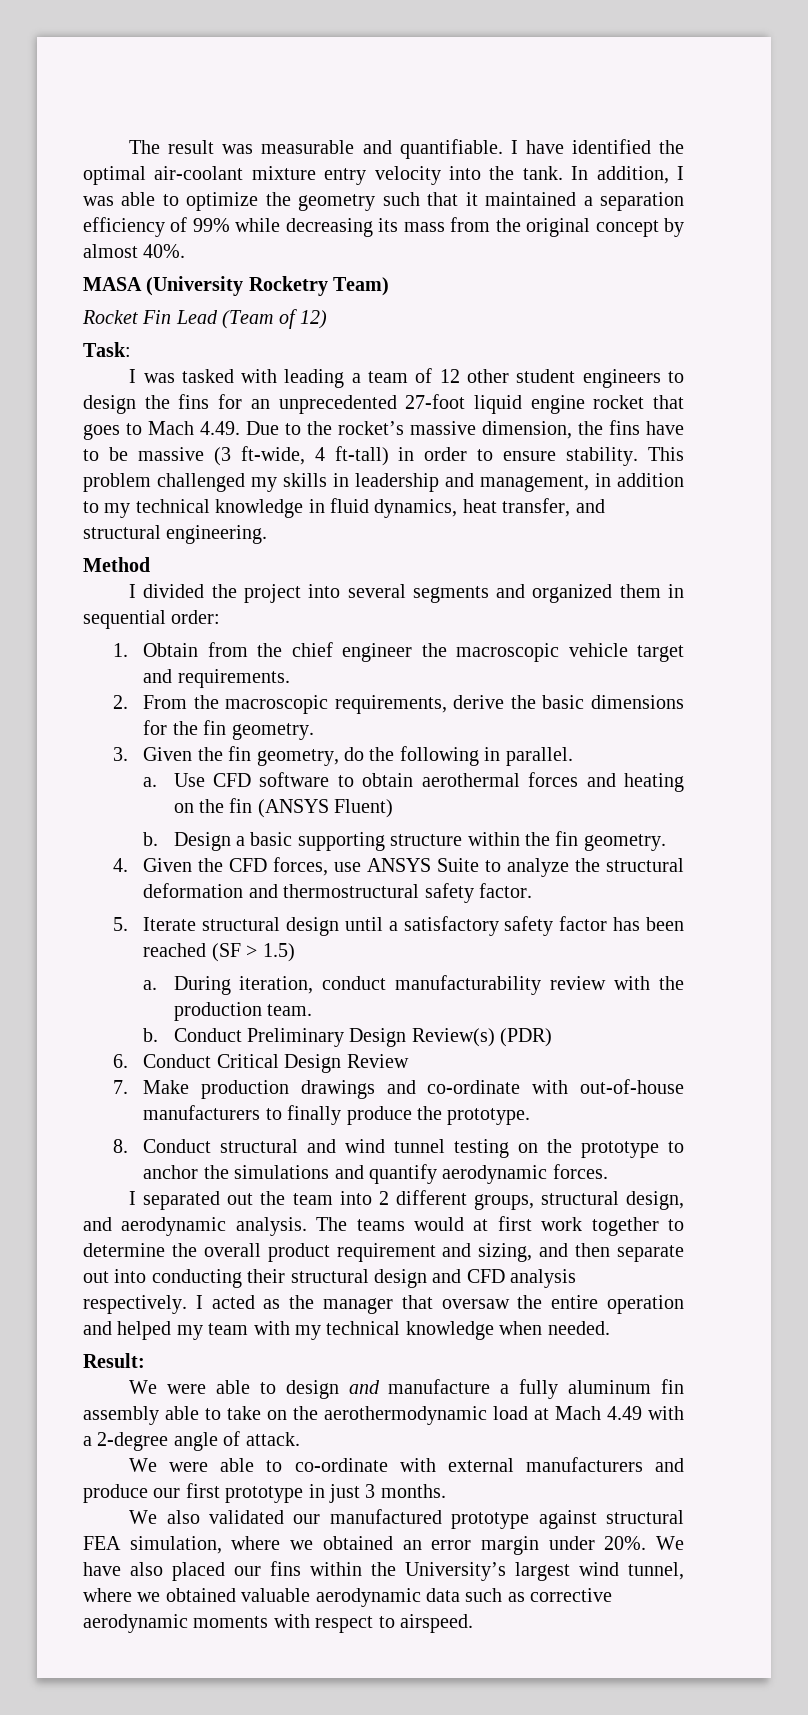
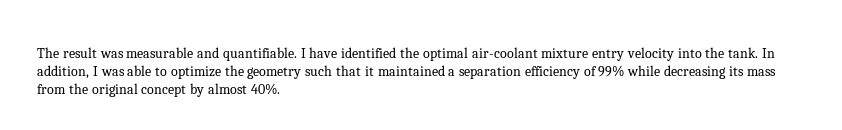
- MASA (University Rocketry Team)
- Rocket Fin Lead (Team of 12)
- Task:
- I was tasked with leading a team of 12 other student engineers to design the fins for an unprecedented 27-foot liquid engine rocket that goes to Mach 4.49. Due to the rocket’s massive dimension, the fins have to be massive (3 ft-wide, 4 ft-tall) in order to ensure stability. This problem challenged my skills in leadership and management, in addition to my technical knowledge in fluid dynamics, heat transfer, and structural engineering.
- Method
- I divided the project into several segments and organized them in sequential order:
- 1. Obtain from the chief engineer the macroscopic vehicle target and requirements.
- 2. From the macroscopic requirements, derive the basic dimensions for the fin geometry.
- 3. Given the fin geometry, do the following in parallel.
- a. Use CFD software to obtain aerothermal forces and heating on the fin (ANSYS Fluent)
- b. Design a basic supporting structure within the fin geometry.
- 4. Given the CFD forces, use ANSYS Suite to analyze the structural deformation and thermostructural safety factor.
- 5. Iterate structural design until a satisfactory safety factor has been reached (SF > 1.5)
- a. During iteration, conduct manufacturability review with the production team.
- b. Conduct Preliminary Design Review(s) (PDR)
- 6. Conduct Critical Design Review
- 7. Make production drawings and co-ordinate with out-of-house manufacturers to finally produce the prototype.
- 8. Conduct structural and wind tunnel testing on the prototype to anchor the simulations and quantify aerodynamic forces.
- I separated out the team into 2 different groups, structural design, and aerodynamic analysis. The teams would at first work together to determine the overall product requirement and sizing, and then separate out into conducting their structural design and CFD analysis respectively. I acted as the manager that oversaw the entire operation and helped my team with my technical knowledge when needed.
- Result:
- We were able to design and manufacture a fully aluminum fin assembly able to take on the aerothermodynamic load at Mach 4.49 with a 2-degree angle of attack.
- We were able to co-ordinate with external manufacturers and produce our first prototype in just 3 months.
- We also validated our manufactured prototype against structural FEA simulation, where we obtained an error margin under 20%. We have also placed our fins within the University’s largest wind tunnel, where we obtained valuable aerodynamic data such as corrective aerodynamic moments with respect to airspeed.

